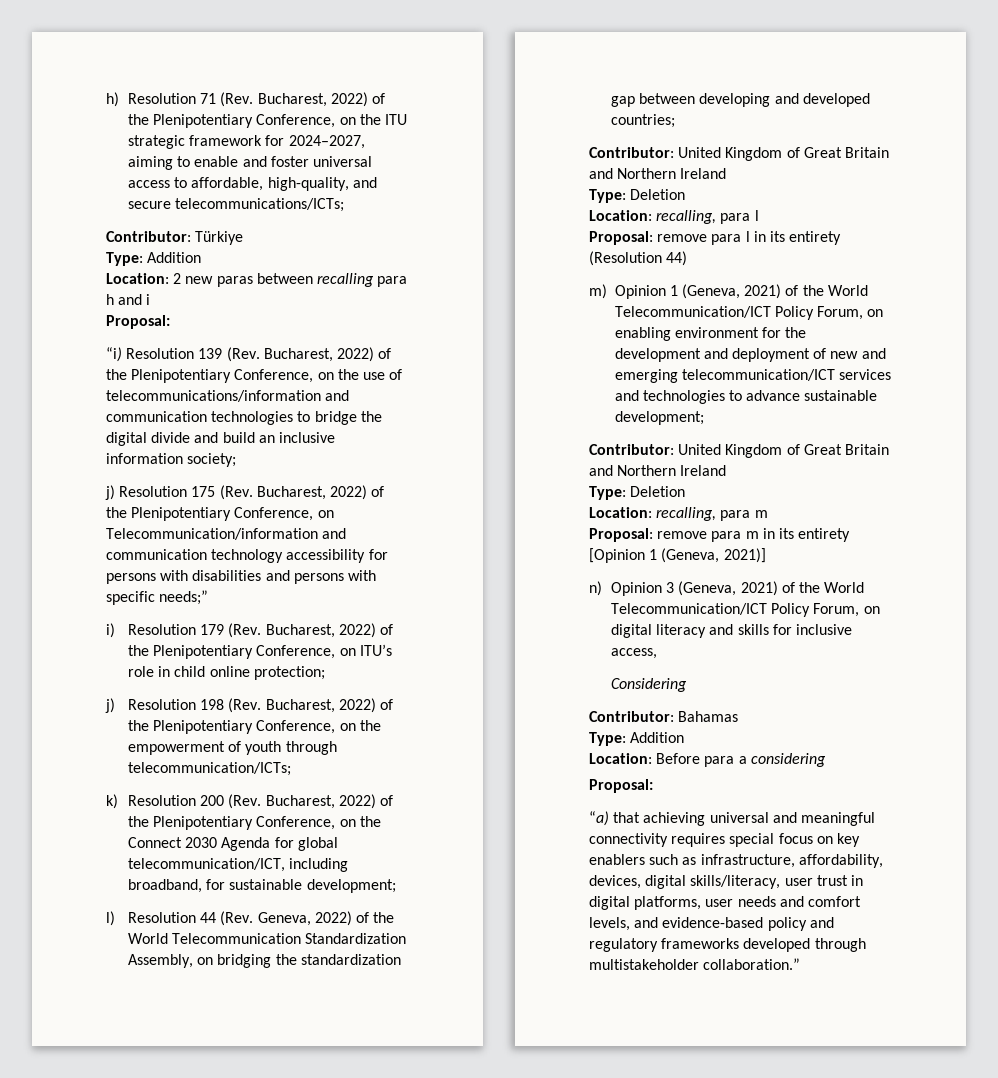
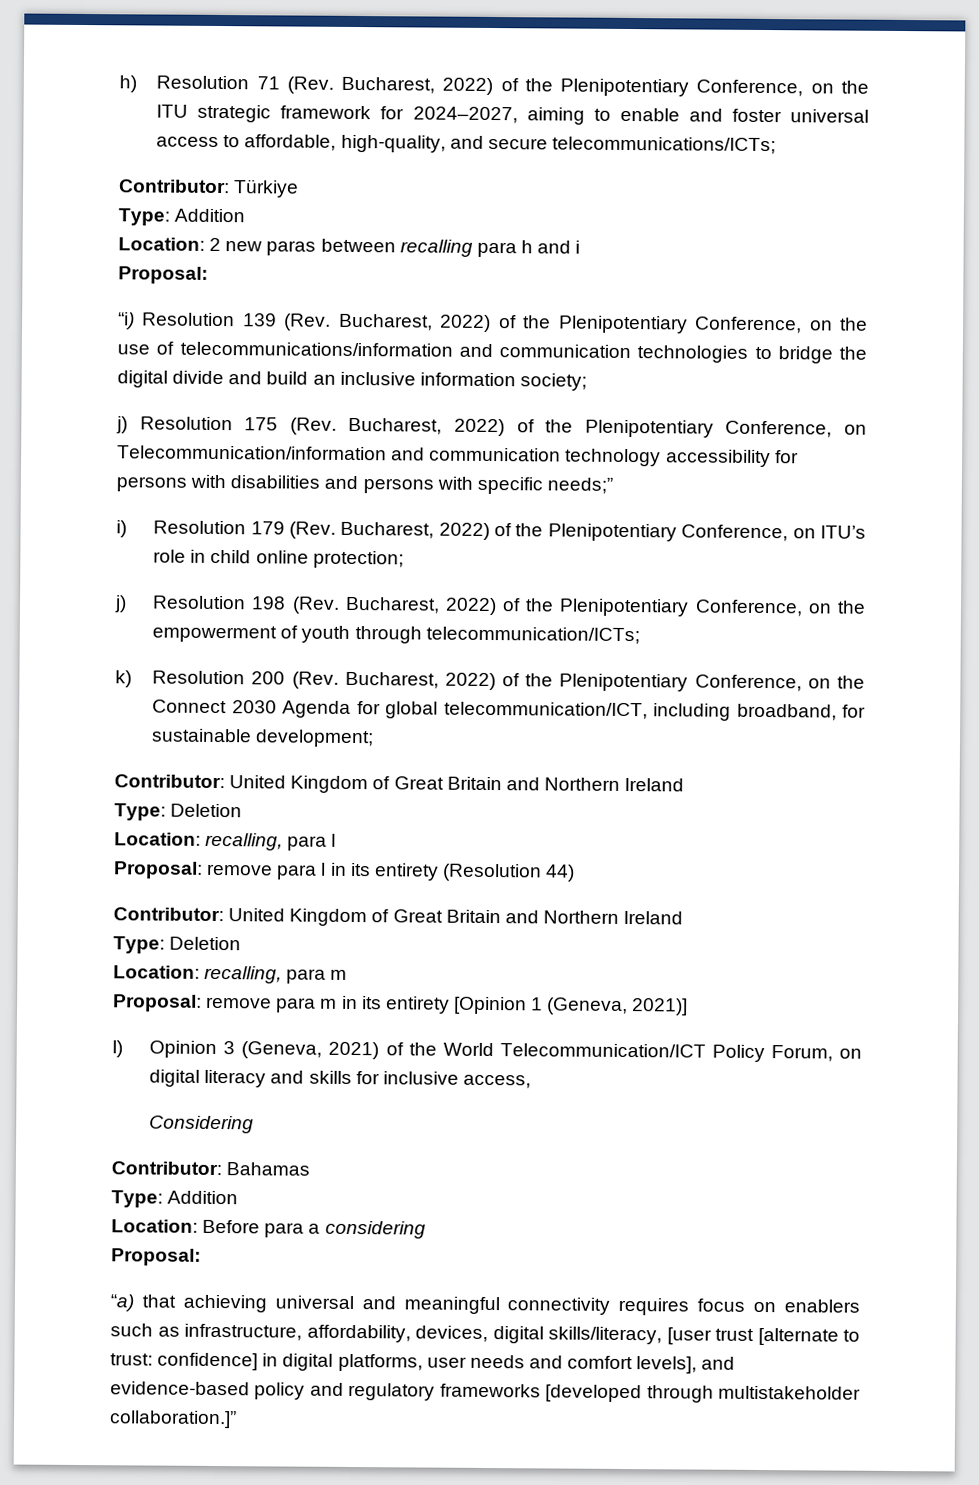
- l) Resolution 44 (Rev. Geneva, 2022) of the World Telecommunication Standardization Assembly, on bridging the standardization gap between developing and developed countries;
- m) Opinion 1 (Geneva, 2021) of the World Telecommunication/ICT Policy Forum, on enabling environment for the development and deployment of new and emerging telecommunication/ICT services and technologies to advance sustainable development;
- n) Opinion 3 (Geneva, 2021) of the World Telecommunication/ICT Policy Forum, on digital literacy and skills for inclusive access,
+ l) Opinion 3 (Geneva, 2021) of the World Telecommunication/ICT Policy Forum, on digital literacy and skills for inclusive access,
- “a) that achieving universal and meaningful connectivity requires special focus on key enablers such as infrastructure, affordability, devices, digital skills/literacy, user trust in digital platforms, user needs and comfort levels, and evidence-based policy and regulatory frameworks developed through multistakeholder collaboration.”
+ “a) that achieving universal and meaningful connectivity requires focus on enablers such as infrastructure, affordability, devices, digital skills/literacy, [user trust [alternate to trust: confidence] in digital platforms, user needs and comfort levels], and evidence-based policy and regulatory frameworks [developed through multistakeholder collaboration.]”

